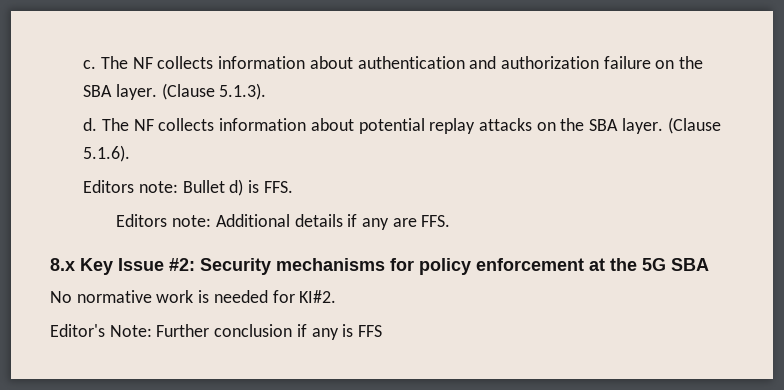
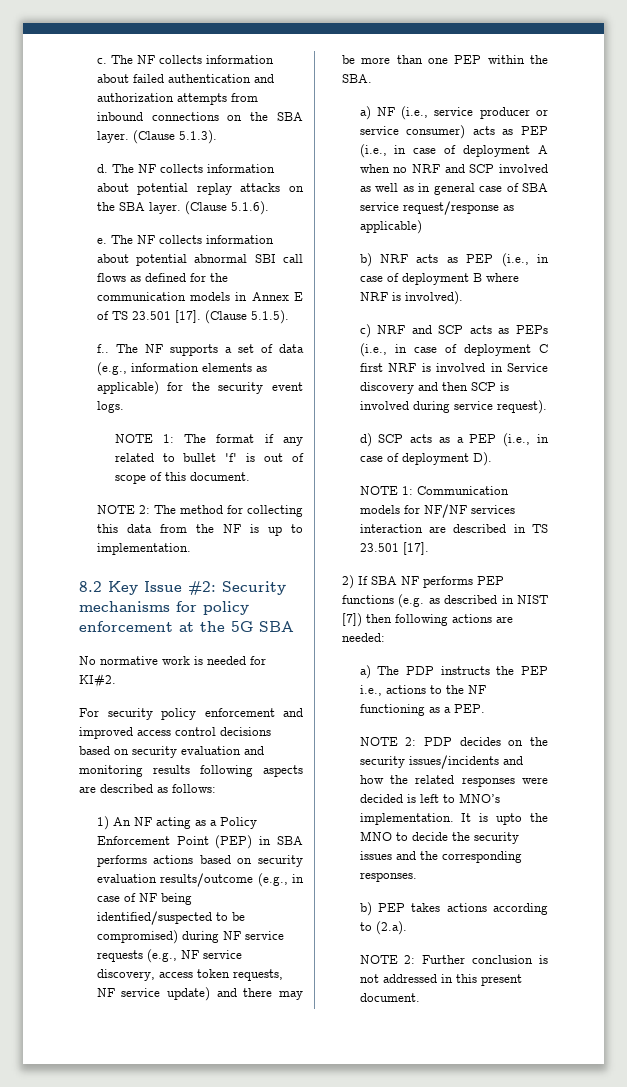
- The NF collects information about authentication and authorization failure on the SBA layer.
+ The NF collects information about failed authentication and authorization attempts from inbound connections on the SBA layer.
- Editors note: Bullet d) is FFS.
- Editors note: Additional details if any are FFS.
- 8.x Key Issue #2: Security mechanisms for policy enforcement at the 5G SBA
+ e. The NF collects information about potential abnormal SBI call flows as defined for the communication models in Annex E of TS 23.501 [17]. (Clause 5.1.5).
+ f.. The NF supports a set of data (e.g., information elements as applicable) for the security event logs.
+ NOTE 1: The format if any related to bullet 'f' is out of scope of this document.
+ NOTE 2: The method for collecting this data from the NF is up to implementation.
+ 8.2 Key Issue #2: Security mechanisms for policy enforcement at the 5G SBA
- Editor's Note: Further conclusion if any is FFS
+ For security policy enforcement and improved access control decisions based on security evaluation and monitoring results following aspects are described as follows:
+ 1) An NF acting as a Policy Enforcement Point (PEP) in SBA performs actions based on security evaluation results/outcome (e.g., in case of NF being identified/suspected to be compromised) during NF service requests (e.g., NF service discovery, access token requests, NF service update) and there may be more than one PEP within the SBA.
+ a) NF (i.e., service producer or service consumer) acts as PEP (i.e., in case of deployment A when no NRF and SCP involved as well as in general case of SBA service request/response as applicable)
+ b) NRF acts as PEP (i.e., in case of deployment B where NRF is involved).
+ c) NRF and SCP acts as PEPs (i.e., in case of deployment C first NRF is involved in Service discovery and then SCP is involved during service request).
+ d) SCP acts as a PEP (i.e., in case of deployment D).
+ NOTE 1: Communication models for NF/NF services interaction are described in TS 23.501 [17].
+ 2) If SBA NF performs PEP functions (e.g. as described in NIST [7]) then following actions are needed:
+ a) The PDP instructs the PEP i.e., actions to the NF functioning as a PEP.
+ NOTE 2: PDP decides on the security issues/incidents and how the related responses were decided is left to MNO’s implementation. It is upto the MNO to decide the security issues and the corresponding responses.
+ b) PEP takes actions according to (2.a).
+ NOTE 2: Further conclusion is not addressed in this present document.

